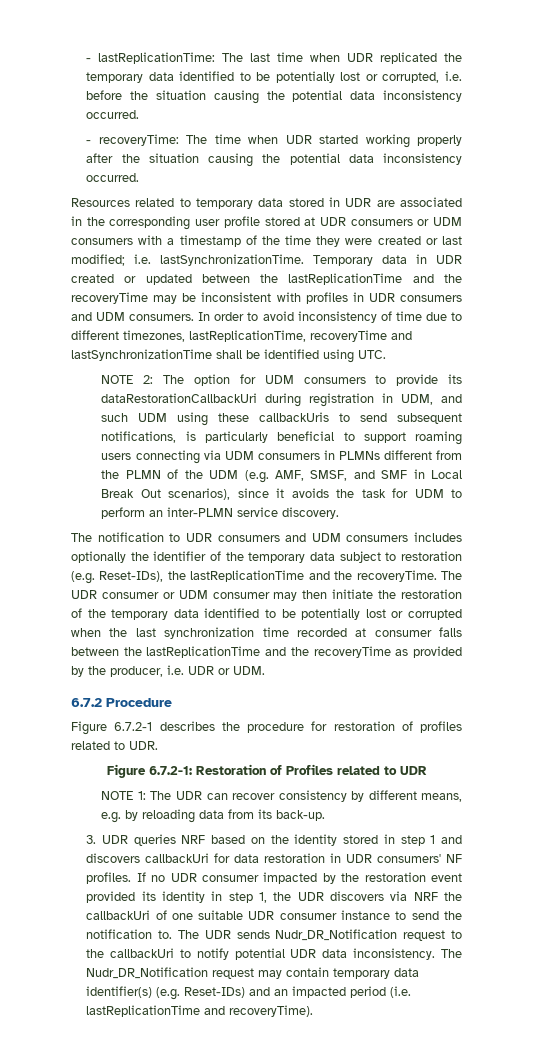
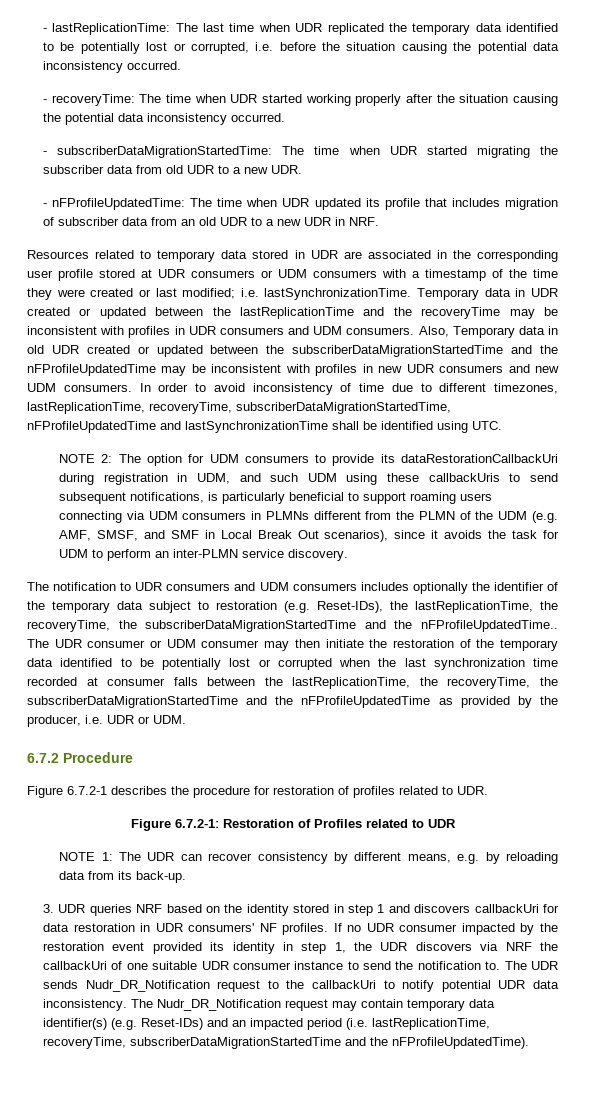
+ - subscriberDataMigrationStartedTime: The time when UDR started migrating the subscriber data from old UDR to a new UDR.
+ - nFProfileUpdatedTime: The time when UDR updated its profile that includes migration of subscriber data from an old UDR to a new UDR in NRF.
+ Also, Temporary data in old UDR created or updated between the subscriberDataMigrationStartedTime and the nFProfileUpdatedTime may be inconsistent with profiles in new UDR consumers and new UDM consumers.
- In order to avoid inconsistency of time due to different timezones, lastReplicationTime, recoveryTime and lastSynchronizationTime shall be identified using UTC.
+ In order to avoid inconsistency of time due to different timezones, lastReplicationTime, recoveryTime, subscriberDataMigrationStartedTime, nFProfileUpdatedTime and lastSynchronizationTime shall be identified using UTC.
- The notification to UDR consumers and UDM consumers includes optionally the identifier of the temporary data subject to restoration (e.g. Reset-IDs), the lastReplicationTime and the recoveryTime.
+ The notification to UDR consumers and UDM consumers includes optionally the identifier of the temporary data subject to restoration (e.g. Reset-IDs), the lastReplicationTime, the recoveryTime, the subscriberDataMigrationStartedTime and the nFProfileUpdatedTime..
- The UDR consumer or UDM consumer may then initiate the restoration of the temporary data identified to be potentially lost or corrupted when the last synchronization time recorded at consumer falls between the lastReplicationTime and the recoveryTime as provided by the producer, i.e. UDR or UDM.
+ The UDR consumer or UDM consumer may then initiate the restoration of the temporary data identified to be potentially lost or corrupted when the last synchronization time recorded at consumer falls between the lastReplicationTime, the recoveryTime, the subscriberDataMigrationStartedTime and the nFProfileUpdatedTime as provided by the producer, i.e. UDR or UDM.
- The Nudr_DR_Notification request may contain temporary data identifier(s) (e.g. Reset-IDs) and an impacted period (i.e. lastReplicationTime and recoveryTime).
+ The Nudr_DR_Notification request may contain temporary data identifier(s) (e.g. Reset-IDs) and an impacted period (i.e. lastReplicationTime, recoveryTime, subscriberDataMigrationStartedTime and the nFProfileUpdatedTime).

